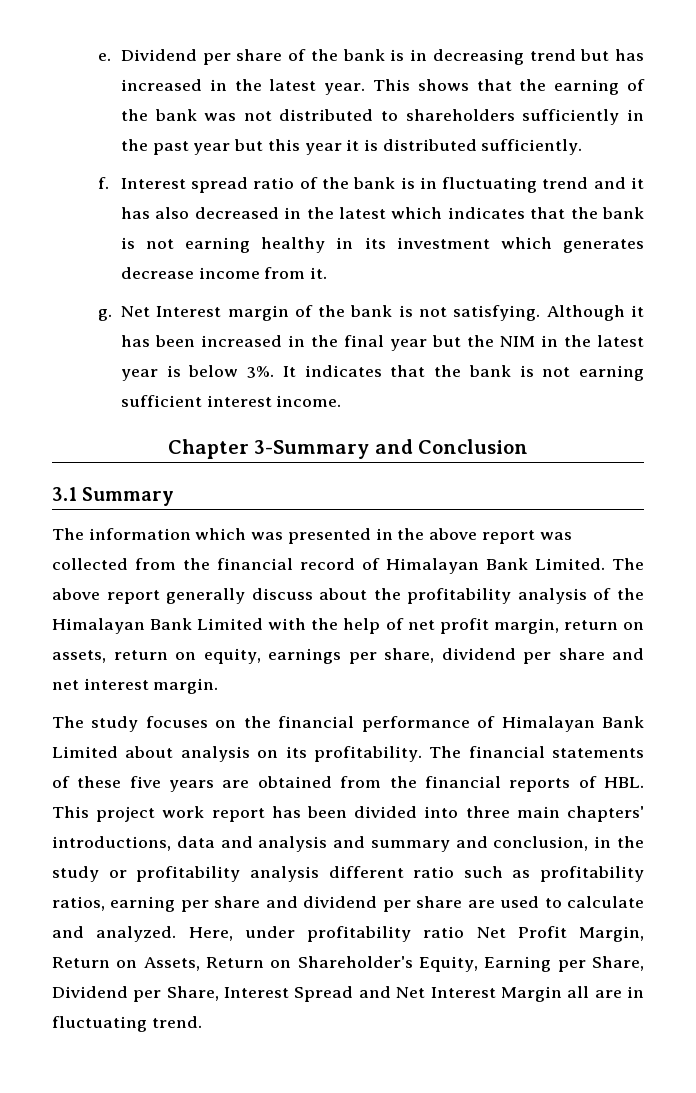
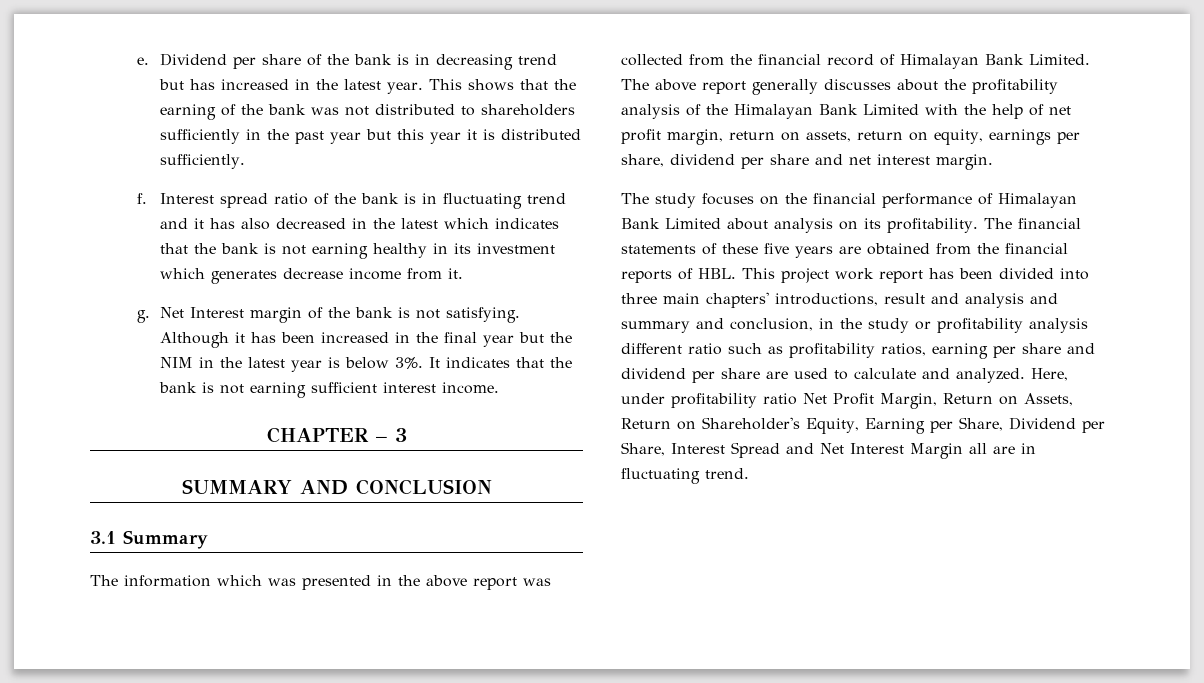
- Chapter 3-Summary and Conclusion
+ CHAPTER – 3
+ SUMMARY AND CONCLUSION
- The above report generally discuss about the profitability analysis of the Himalayan Bank Limited with the help of net profit margin, return on assets, return on equity, earnings per share, dividend per share and net interest margin.
+ The above report generally discusses about the profitability analysis of the Himalayan Bank Limited with the help of net profit margin, return on assets, return on equity, earnings per share, dividend per share and net interest margin.
- The financial statements of these five years are obtained from the financial reports of HBL. This project work report has been divided into three main chapters' introductions, data and analysis and summary and conclusion, in the study or profitability analysis different ratio such as profitability ratios, earning per share and dividend per share are used to calculate and analyzed.
+ The financial statements of these five years are obtained from the financial reports of HBL. This project work report has been divided into three main chapters' introductions, result and analysis and summary and conclusion, in the study or profitability analysis different ratio such as profitability ratios, earning per share and dividend per share are used to calculate and analyzed.

